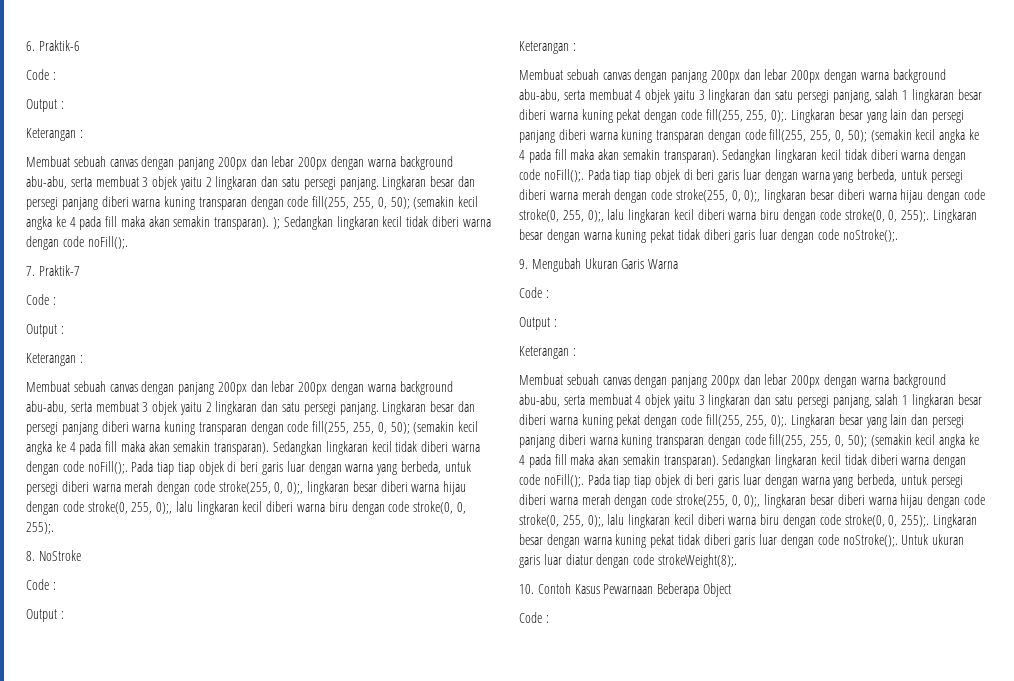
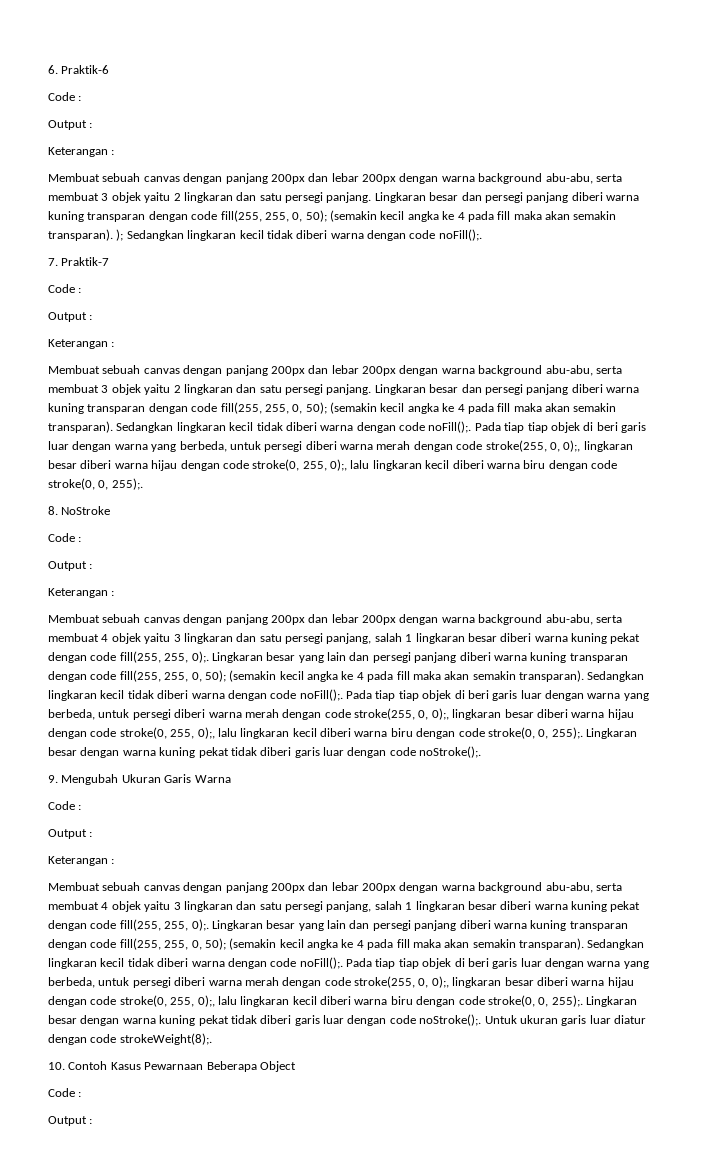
  10. Contoh Kasus Pewarnaan Beberapa Object
  Code :
+ Output :

